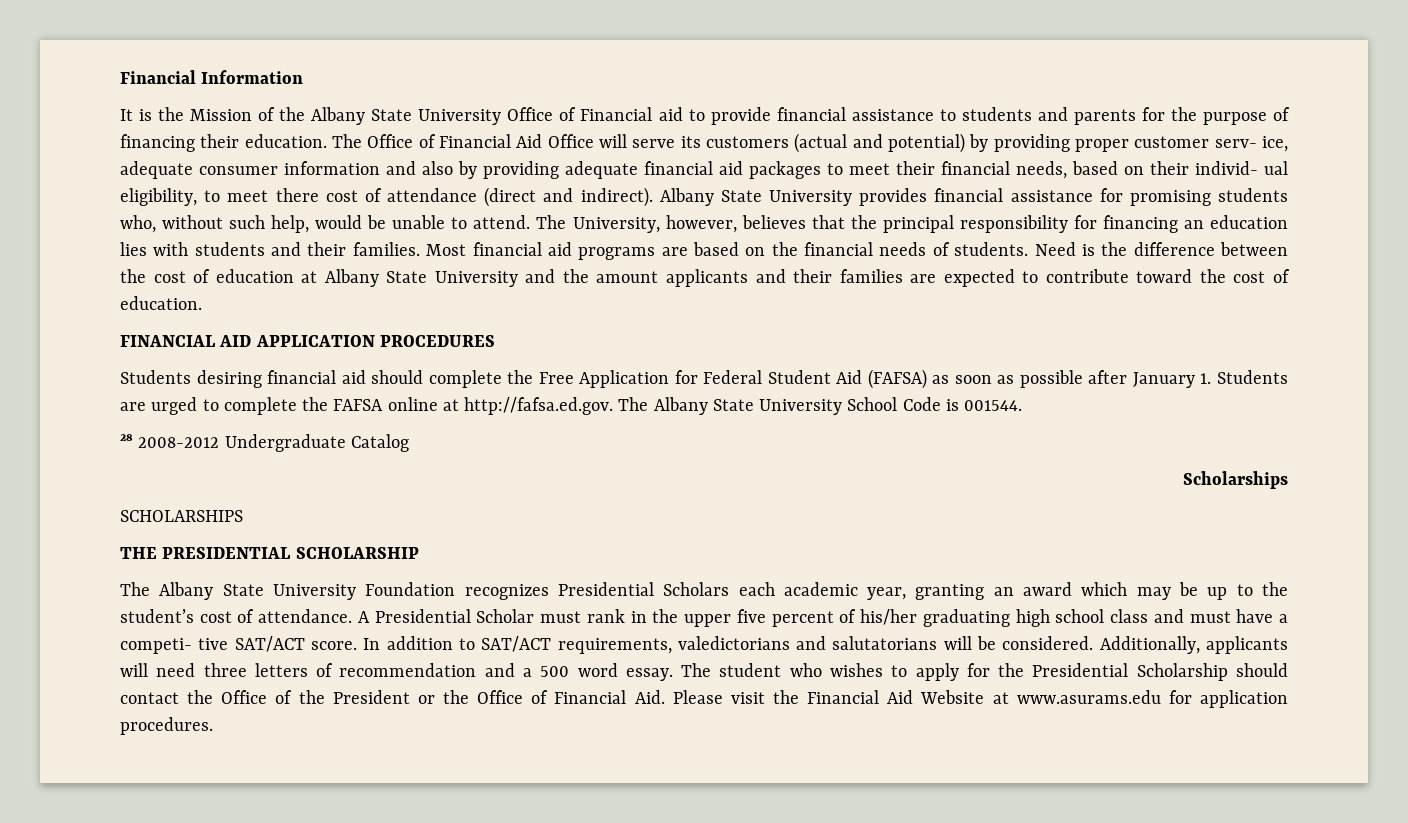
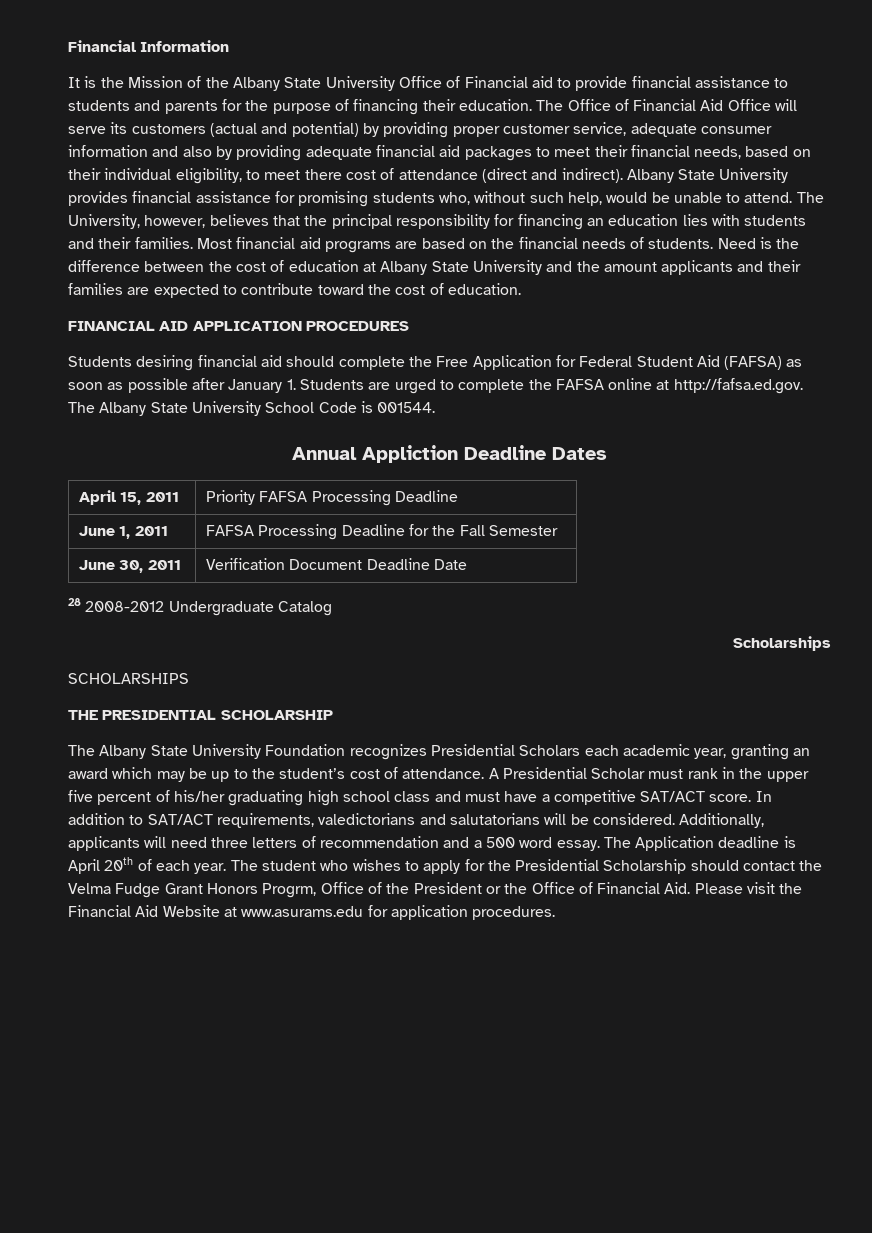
- The Office of Financial Aid Office will serve its customers (actual and potential) by providing proper customer serv- ice, adequate consumer information and also by providing adequate financial aid packages to meet their financial needs, based on their individ- ual eligibility, to meet there cost of attendance (direct and indirect).
+ The Office of Financial Aid Office will serve its customers (actual and potential) by providing proper customer service, adequate consumer information and also by providing adequate financial aid packages to meet their financial needs, based on their individual eligibility, to meet there cost of attendance (direct and indirect).
+ Annual Appliction Deadline Dates
+ April 15, 2011 | Priority FAFSA Processing Deadline
+ June 1, 2011 | FAFSA Processing Deadline for the Fall Semester
+ June 30, 2011 | Verification Document Deadline Date
- A Presidential Scholar must rank in the upper five percent of his/her graduating high school class and must have a competi- tive SAT/ACT score.
+ A Presidential Scholar must rank in the upper five percent of his/her graduating high school class and must have a competitive SAT/ACT score.
- The student who wishes to apply for the Presidential Scholarship should contact the Office of the President or the Office of Financial Aid. Please visit the Financial Aid Website at www.asurams.edu for application procedures.
+ The Application deadline is April 20th of each year. The student who wishes to apply for the Presidential Scholarship should contact the Velma Fudge Grant Honors Progrm, Office of the President or the Office of Financial Aid. Please visit the Financial Aid Website at www.asurams.edu for application procedures.

